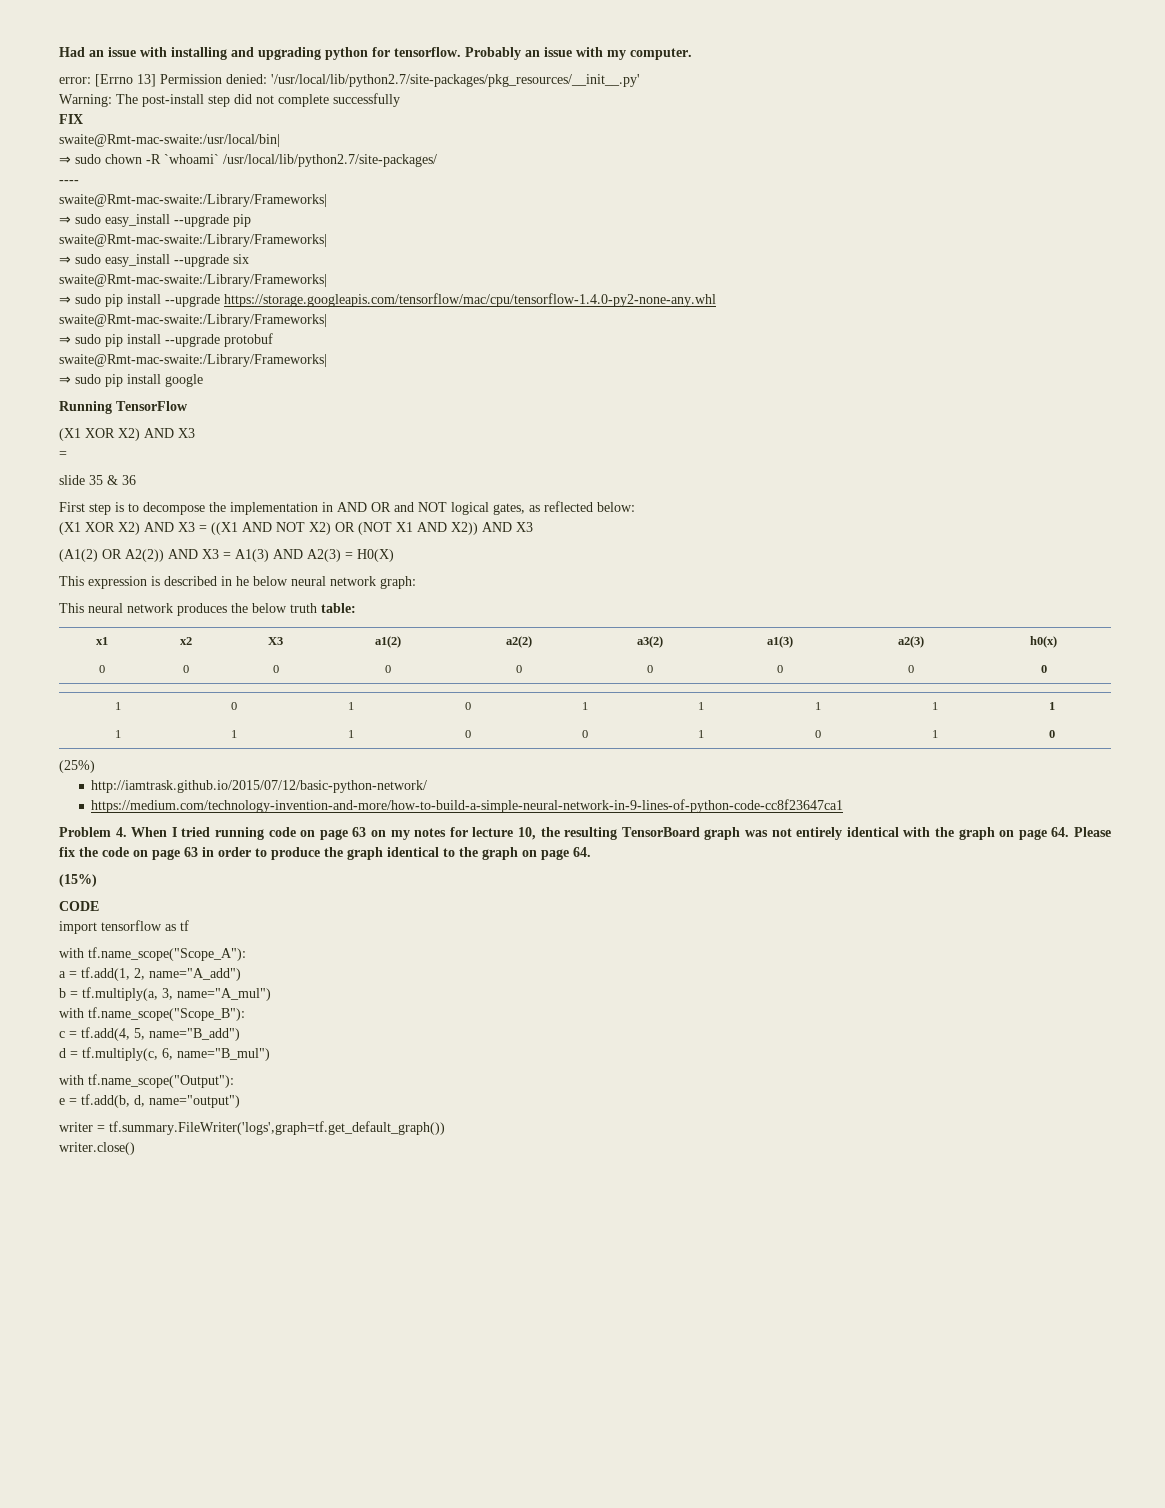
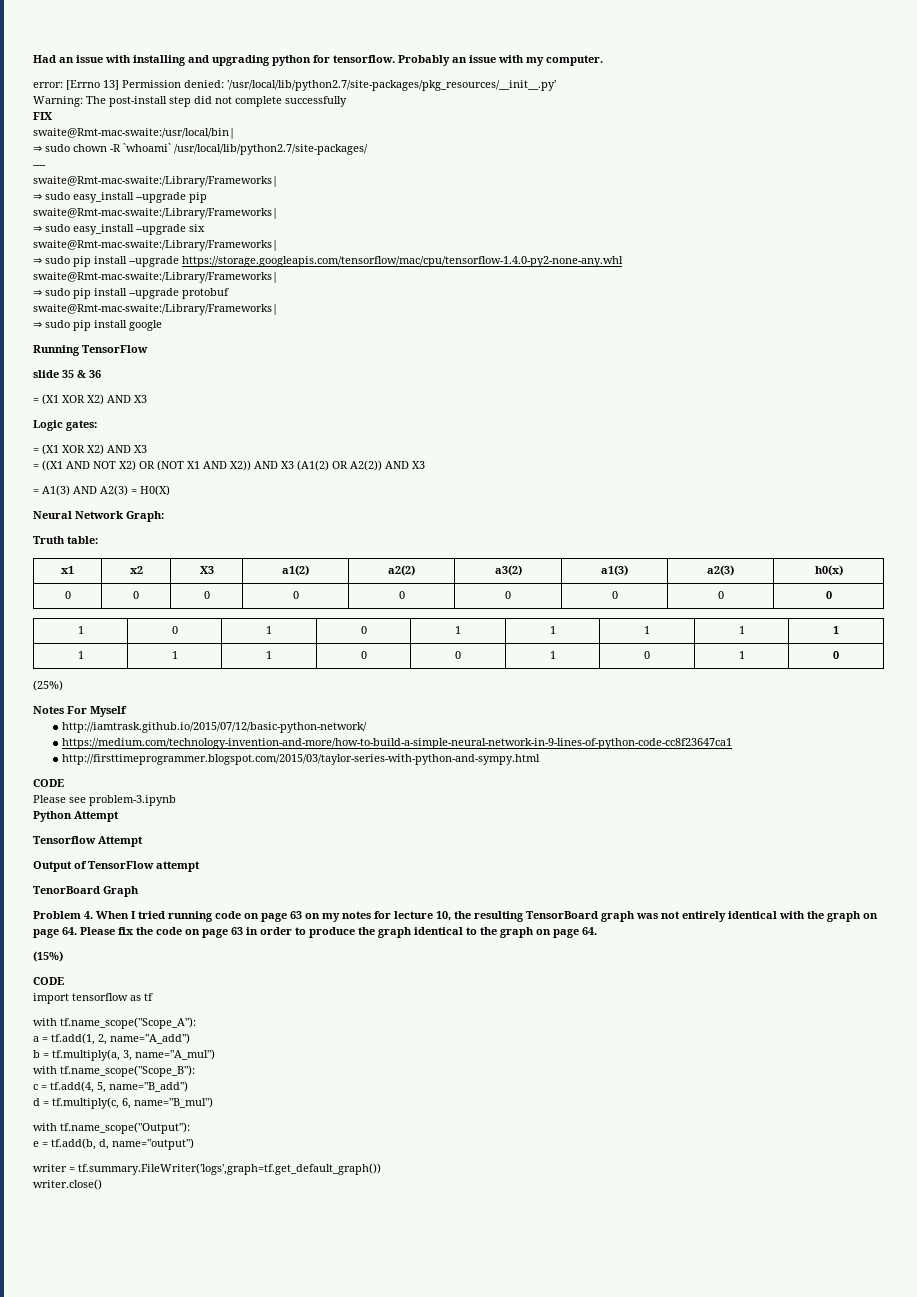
  Running TensorFlow
- (X1 XOR X2) AND X3
- =
  slide 35 & 36
- First step is to decompose the implementation in AND OR and NOT logical gates, as reflected below:
- (X1 XOR X2) AND X3 = ((X1 AND NOT X2) OR (NOT X1 AND X2)) AND X3
- (A1(2) OR A2(2)) AND X3 = A1(3) AND A2(3) = H0(X)
+ = (X1 XOR X2) AND X3
+ Logic gates:
+ = (X1 XOR X2) AND X3
+ = ((X1 AND NOT X2) OR (NOT X1 AND X2)) AND X3 (A1(2) OR A2(2)) AND X3
+ = A1(3) AND A2(3) = H0(X)
- This expression is described in he below neural network graph:
- This neural network produces the below truth table:
+ Neural Network Graph:
+ Truth table:
+ Notes For Myself
+ http://firsttimeprogrammer.blogspot.com/2015/03/taylor-series-with-python-and-sympy.html
+ CODE
+ Please see problem-3.ipynb
+ Python Attempt
+ Tensorflow Attempt
+ Output of TensorFlow attempt
+ TenorBoard Graph

